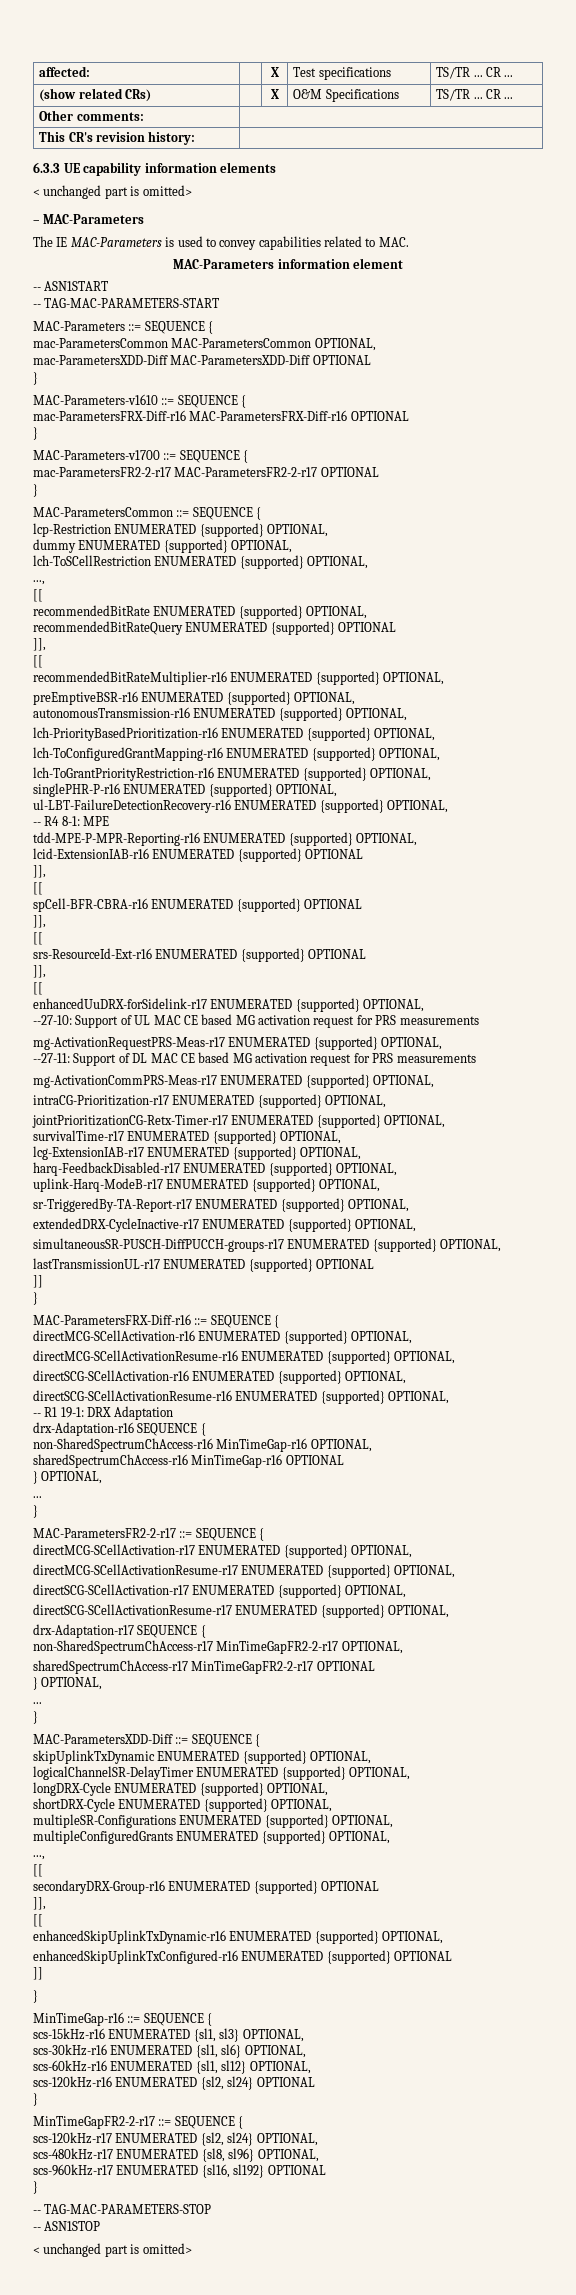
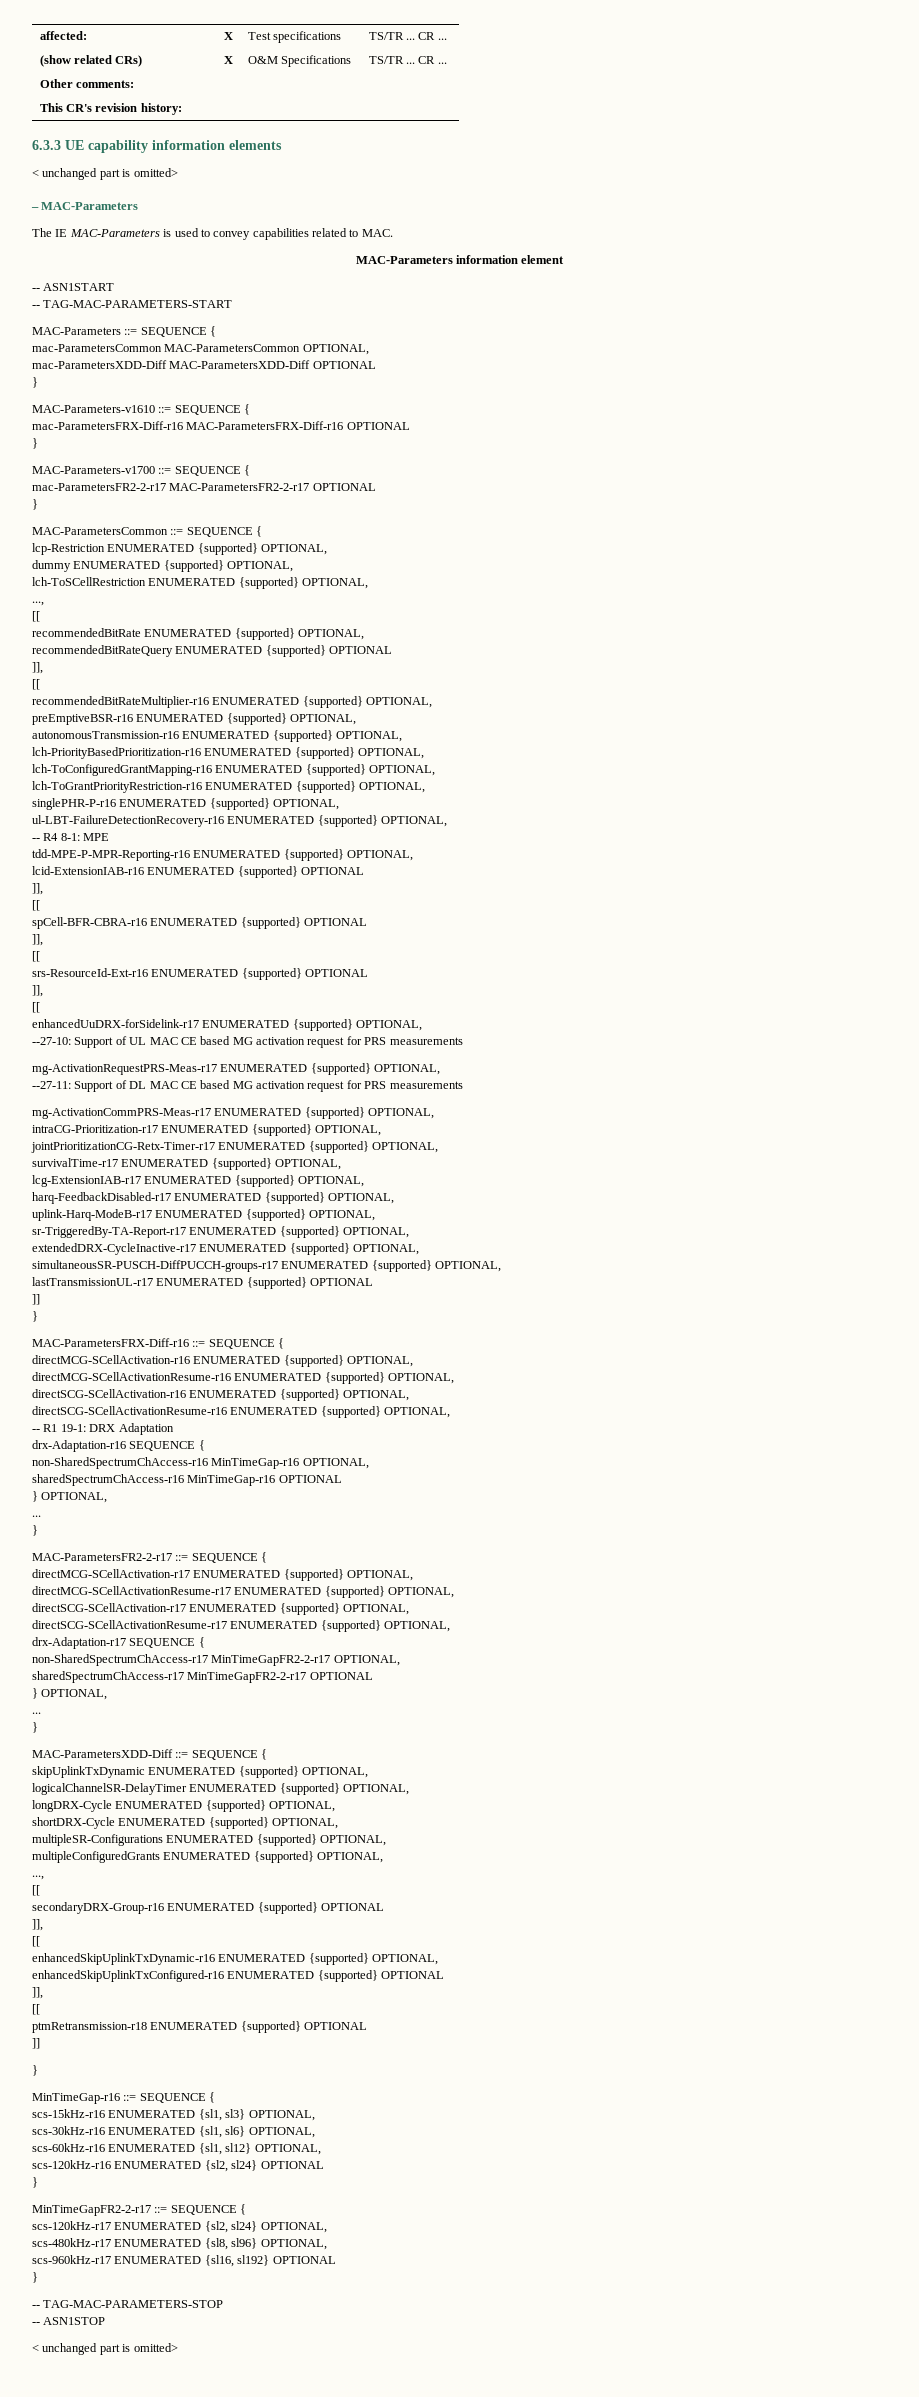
  enhancedSkipUplinkTxConfigured-r16 ENUMERATED {supported} OPTIONAL
+ ]],
+ [[
+ ptmRetransmission-r18 ENUMERATED {supported} OPTIONAL

